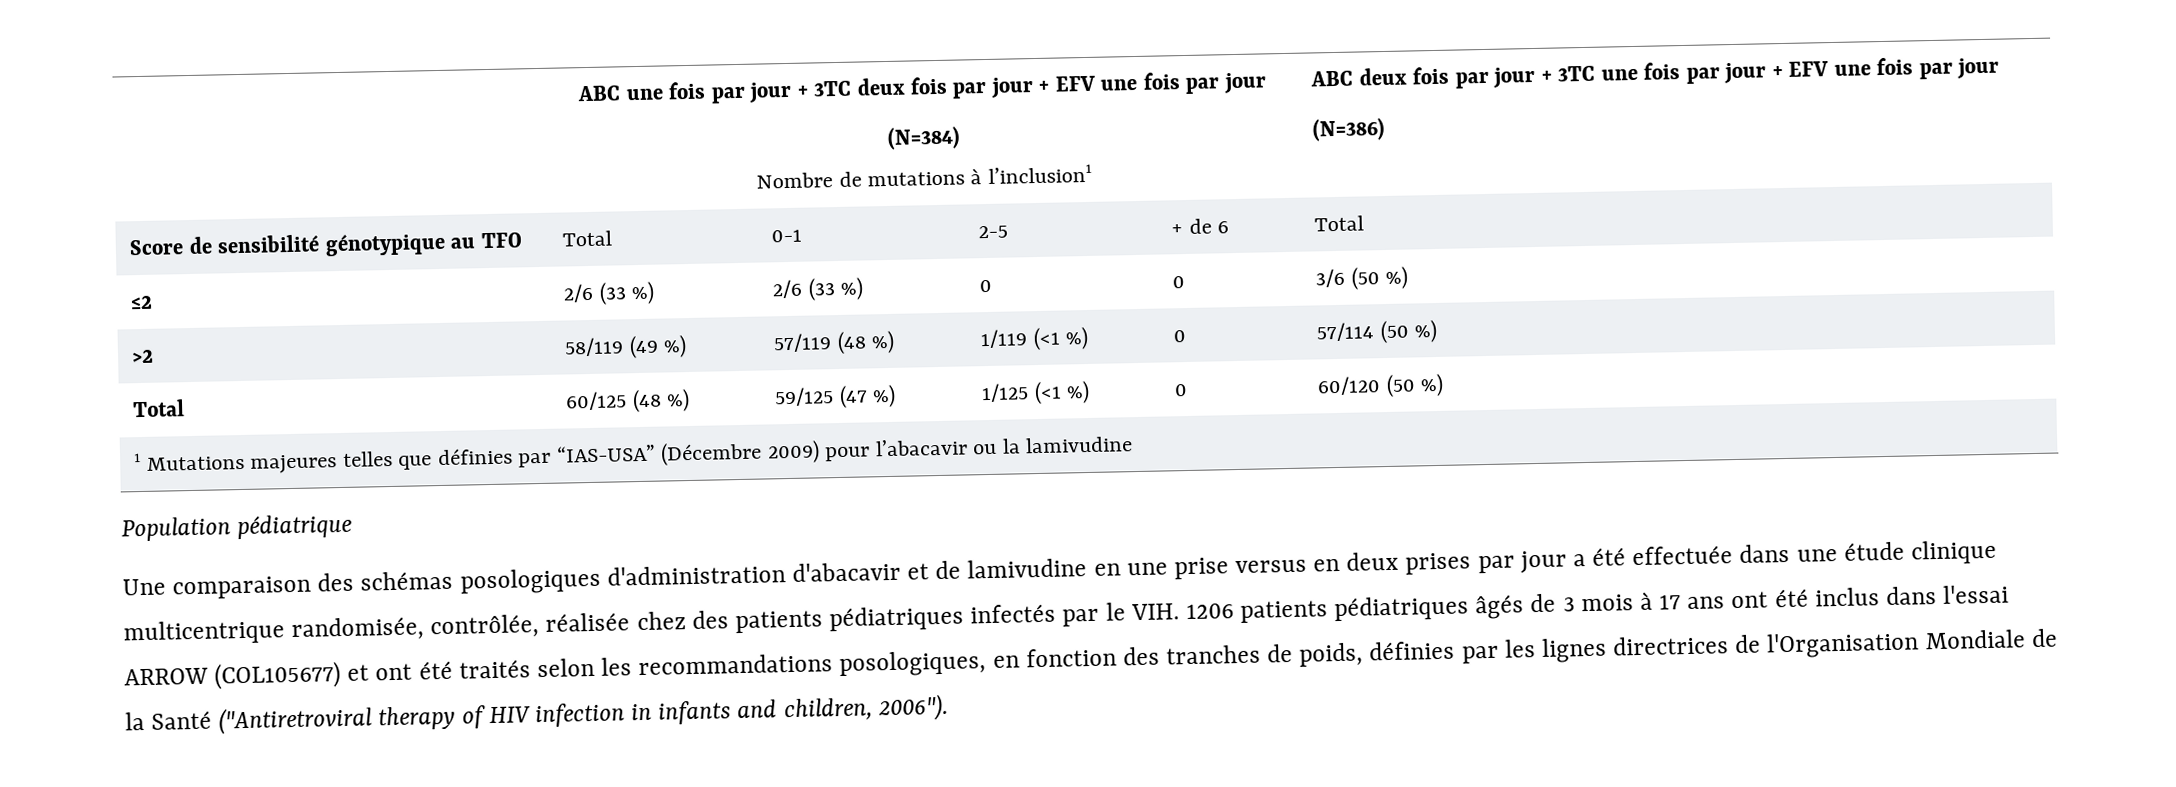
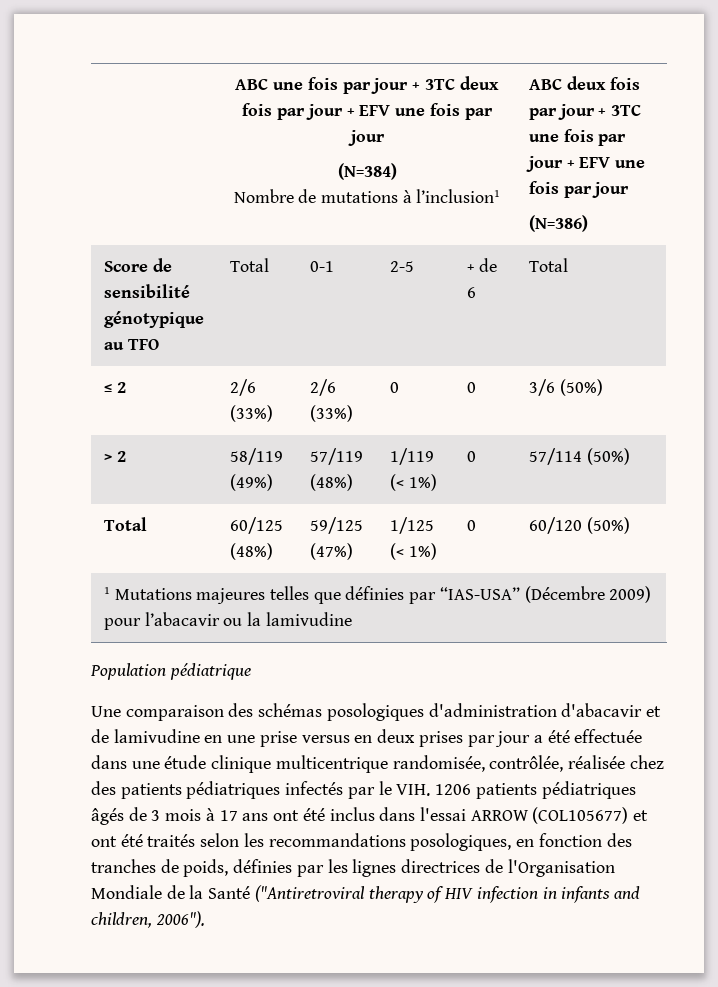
- ≤2 | 2/6 (33 %) | 2/6 (33 %) | 0 | 0 | 3/6 (50 %)
- >2 | 58/119 (49 %) | 57/119 (48 %) | 1/119 (<1 %) | 0 | 57/114 (50 %)
+ ≤ 2 | 2/6 (33%) | 2/6 (33%) | 0 | 0 | 3/6 (50%)
+ > 2 | 58/119 (49%) | 57/119 (48%) | 1/119 (< 1%) | 0 | 57/114 (50%)
- Total | 60/125 (48 %) | 59/125 (47 %) | 1/125 (<1 %) | 0 | 60/120 (50 %)
+ Total | 60/125 (48%) | 59/125 (47%) | 1/125 (< 1%) | 0 | 60/120 (50%)

